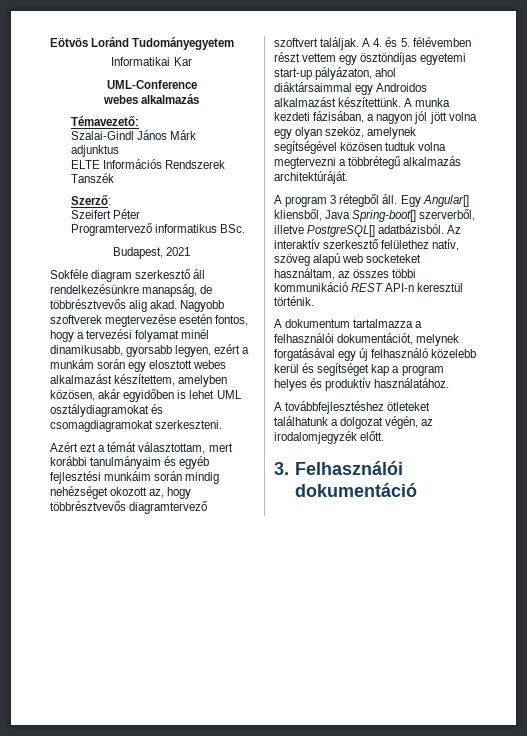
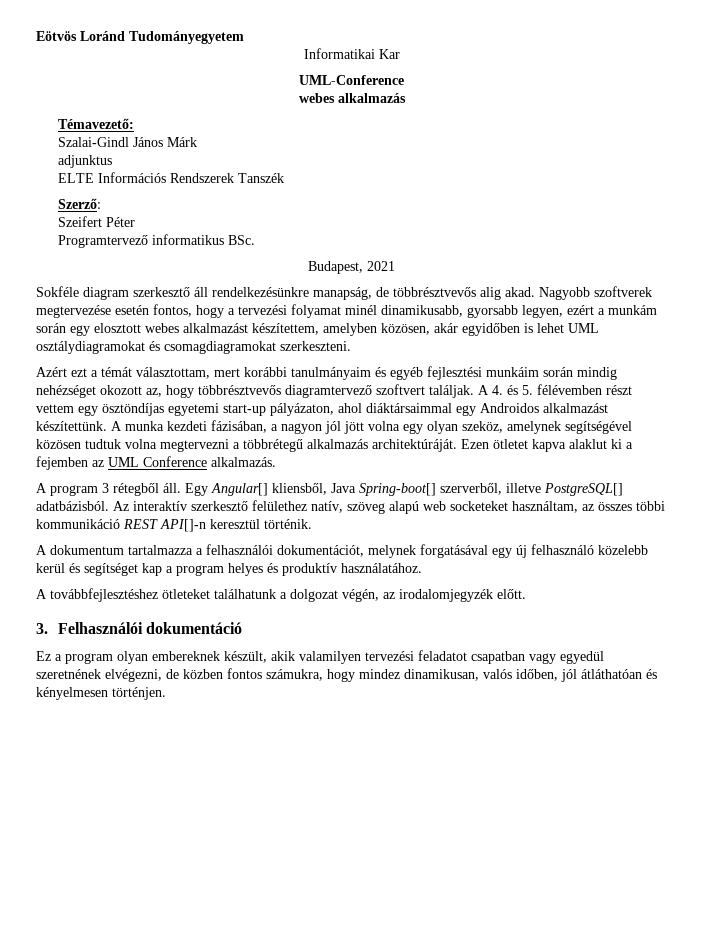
+ Ezen ötletet kapva alaklut ki a fejemben az UML Conference alkalmazás.
- Az interaktív szerkesztő felülethez natív, szöveg alapú web socketeket használtam, az összes többi kommunikáció REST API-n keresztül történik.
+ Az interaktív szerkesztő felülethez natív, szöveg alapú web socketeket használtam, az összes többi kommunikáció REST API[]-n keresztül történik.
+ Ez a program olyan embereknek készült, akik valamilyen tervezési feladatot csapatban vagy egyedül szeretnének elvégezni, de közben fontos számukra, hogy mindez dinamikusan, valós időben, jól átláthatóan és kényelmesen történjen.

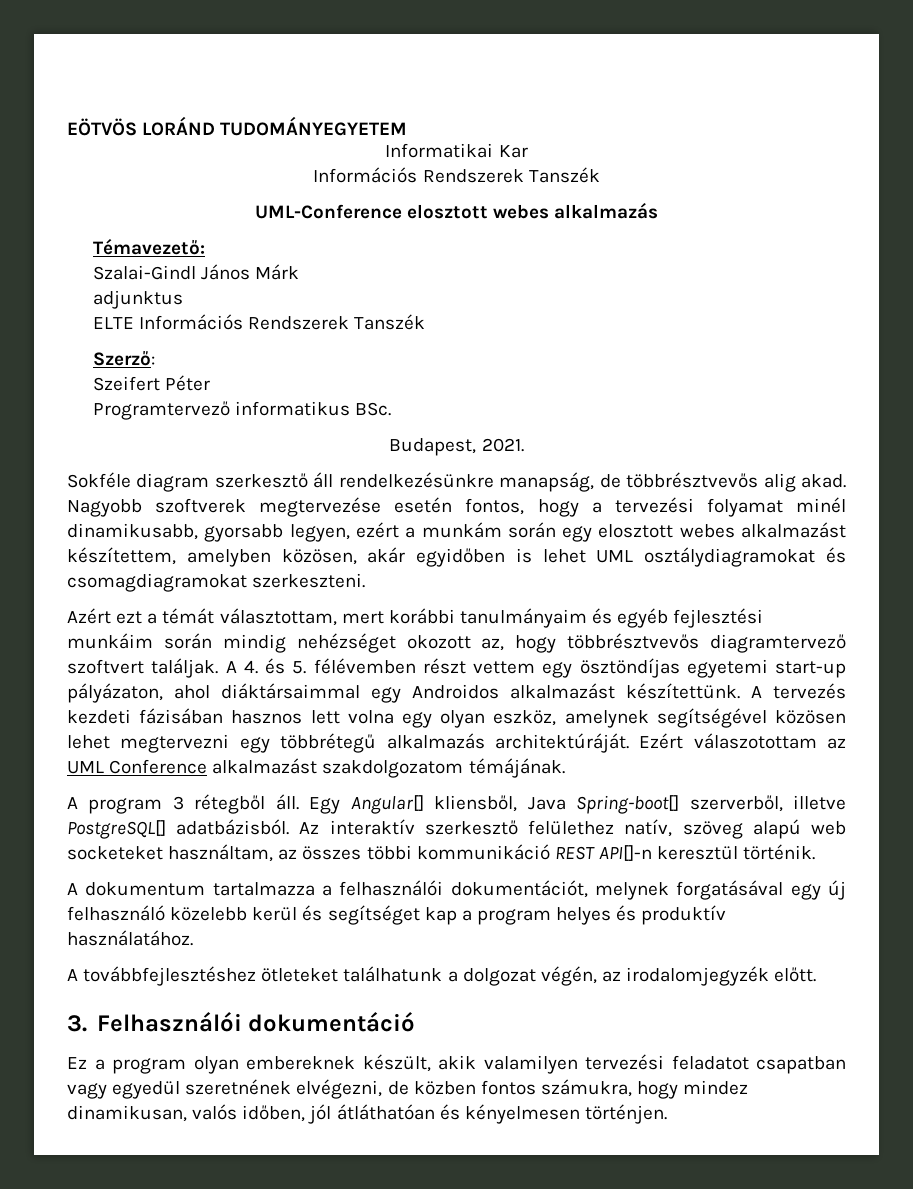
- Eötvös Loránd Tudományegyetem
+ EÖTVÖS LORÁND TUDOMÁNYEGYETEM
  Informatikai Kar
+ Információs Rendszerek Tanszék
- UML-Conference
- webes alkalmazás
+ UML-Conference elosztott webes alkalmazás
- Budapest, 2021
+ Budapest, 2021.
- A munka kezdeti fázisában, a nagyon jól jött volna egy olyan szeköz, amelynek segítségével közösen tudtuk volna megtervezni a többrétegű alkalmazás architektúráját. Ezen ötletet kapva alaklut ki a fejemben az UML Conference alkalmazás.
+ A tervezés kezdeti fázisában hasznos lett volna egy olyan eszköz, amelynek segítségével közösen lehet megtervezni egy többrétegű alkalmazás architektúráját. Ezért válaszotottam az UML Conference alkalmazást szakdolgozatom témájának.

